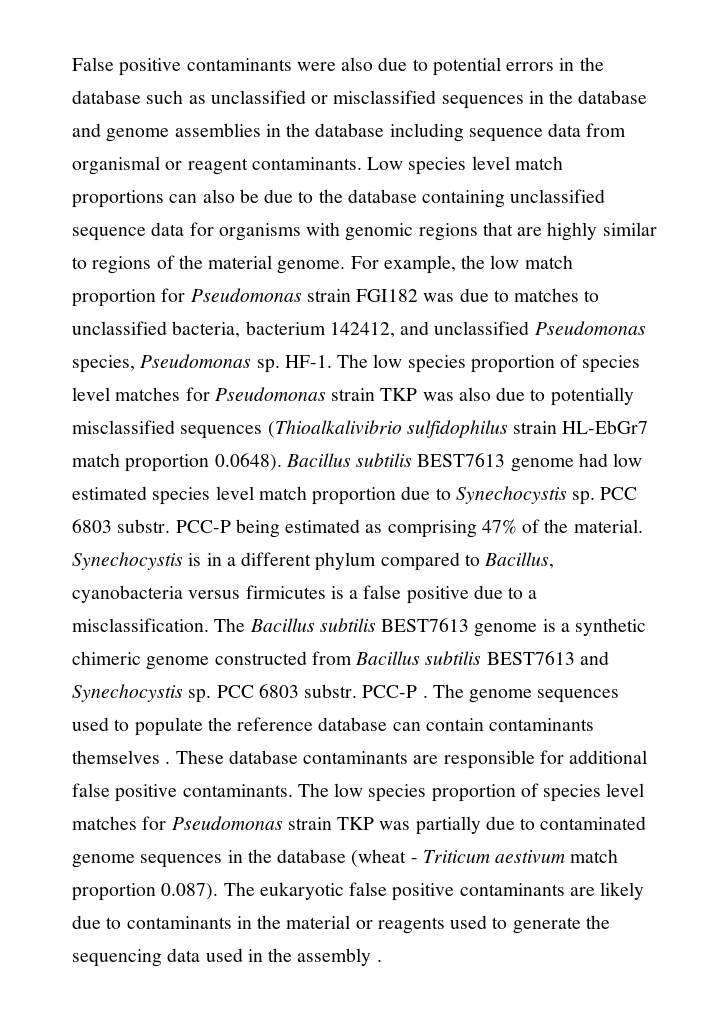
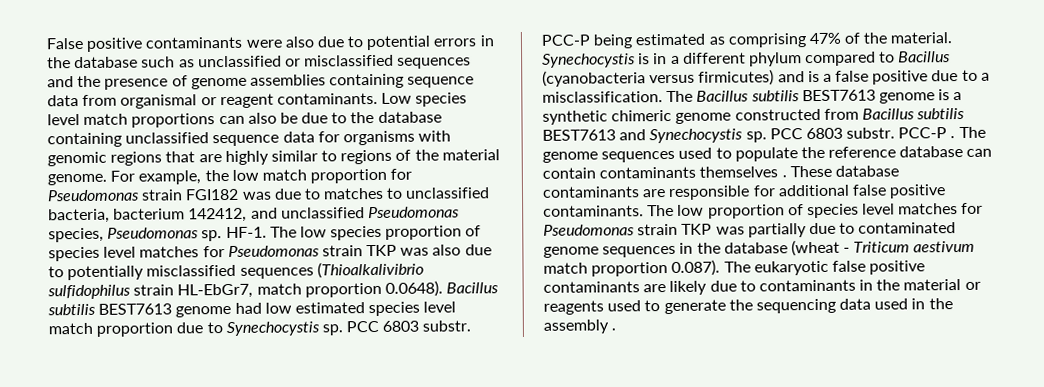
- False positive contaminants were also due to potential errors in the database such as unclassified or misclassified sequences in the database and genome assemblies in the database including sequence data from organismal or reagent contaminants.
+ False positive contaminants were also due to potential errors in the database such as unclassified or misclassified sequences and the presence of genome assemblies containing sequence data from organismal or reagent contaminants.
- The low species proportion of species level matches for Pseudomonas strain TKP was also due to potentially misclassified sequences (Thioalkalivibrio sulfidophilus strain HL-EbGr7 match proportion 0.0648). Bacillus subtilis BEST7613 genome had low estimated species level match proportion due to Synechocystis sp.
+ The low species proportion of species level matches for Pseudomonas strain TKP was also due to potentially misclassified sequences (Thioalkalivibrio sulfidophilus strain HL-EbGr7, match proportion 0.0648). Bacillus subtilis BEST7613 genome had low estimated species level match proportion due to Synechocystis sp.
- Synechocystis is in a different phylum compared to Bacillus, cyanobacteria versus firmicutes is a false positive due to a misclassification.
+ Synechocystis is in a different phylum compared to Bacillus (cyanobacteria versus firmicutes) and is a false positive due to a misclassification.
- The low species proportion of species level matches for Pseudomonas strain TKP was partially due to contaminated genome sequences in the database (wheat - Triticum aestivum match proportion 0.087). The eukaryotic false positive contaminants are likely due to contaminants in the material or reagents used to generate the sequencing data used in the assembly .
+ The low proportion of species level matches for Pseudomonas strain TKP was partially due to contaminated genome sequences in the database (wheat - Triticum aestivum match proportion 0.087). The eukaryotic false positive contaminants are likely due to contaminants in the material or reagents used to generate the sequencing data used in the assembly .

